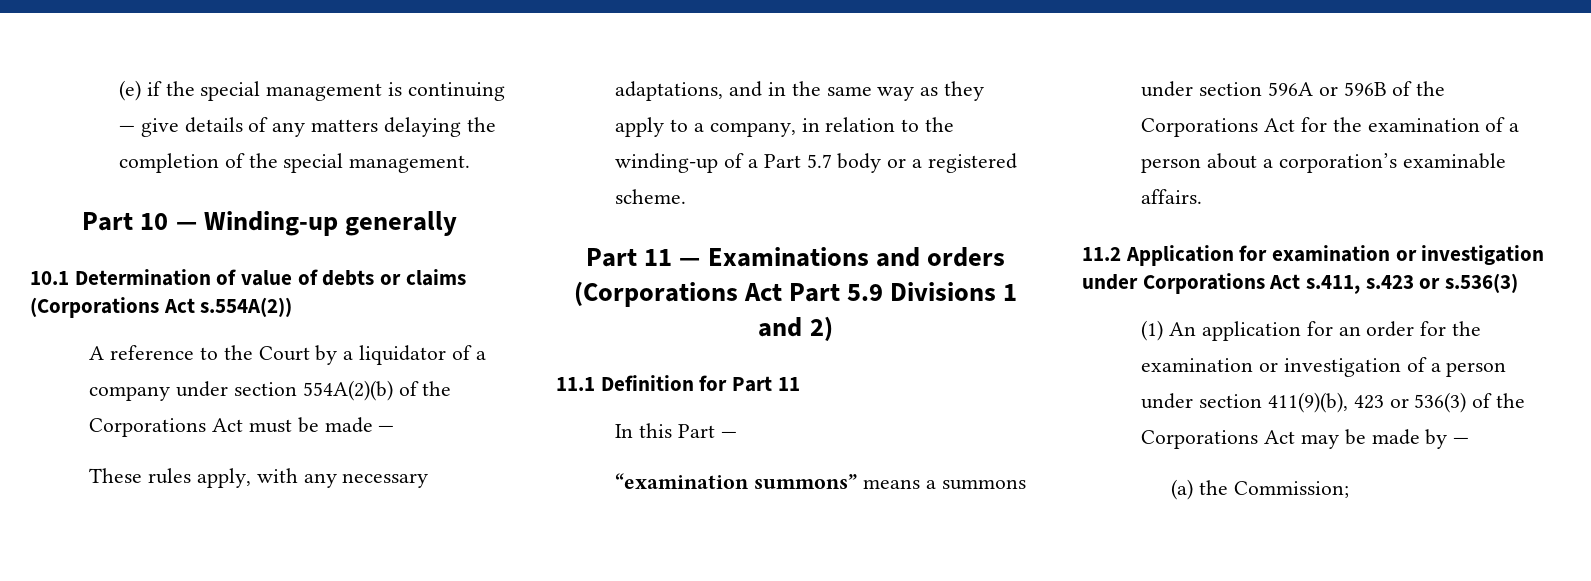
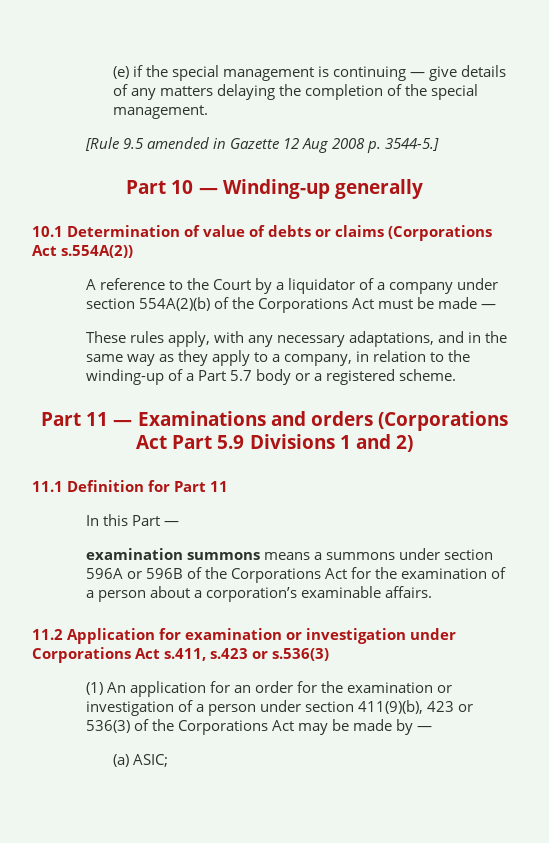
+ [Rule 9.5 amended in Gazette 12 Aug 2008 p. 3544-5.]
- “examination summons” means a summons under section 596A or 596B of the Corporations Act for the examination of a person about a corporation’s examinable affairs.
+ examination summons means a summons under section 596A or 596B of the Corporations Act for the examination of a person about a corporation’s examinable affairs.
- (a) the Commission;
+ (a) ASIC;

